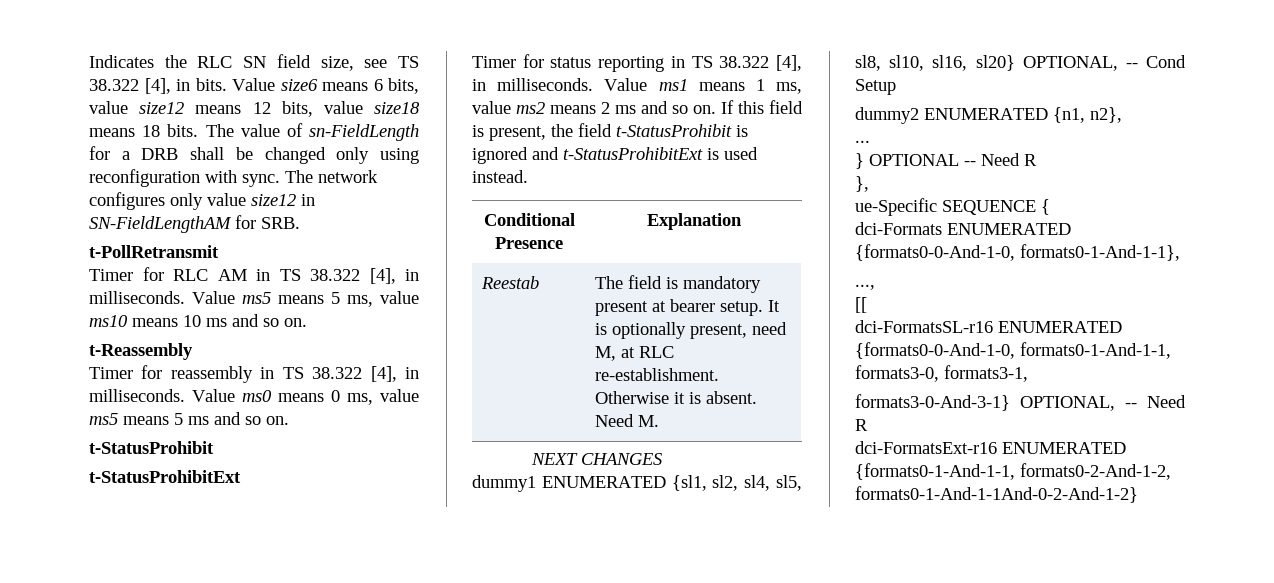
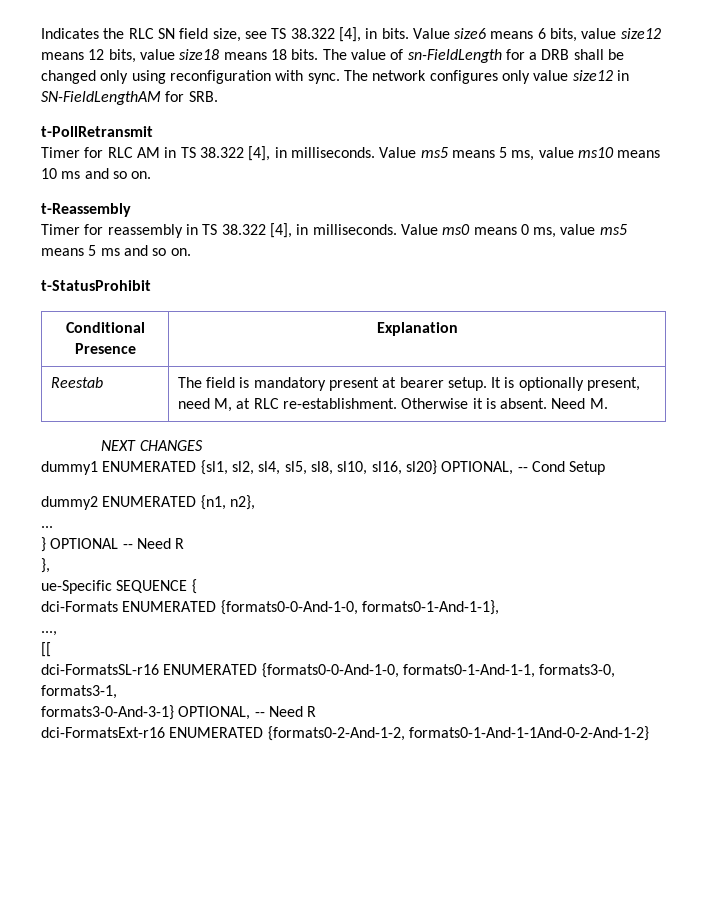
  Value ms0 means 0 ms, value ms5 means 5 ms and so on.
  t-StatusProhibit
- t-StatusProhibitExt
- Timer for status reporting in TS 38.322 [4], in milliseconds. Value ms1 means 1 ms, value ms2 means 2 ms and so on. If this field is present, the field t-StatusProhibit is ignored and t-StatusProhibitExt is used instead.
- dci-FormatsExt-r16 ENUMERATED {formats0-1-And-1-1, formats0-2-And-1-2, formats0-1-And-1-1And-0-2-And-1-2}
+ dci-FormatsExt-r16 ENUMERATED {formats0-2-And-1-2, formats0-1-And-1-1And-0-2-And-1-2}

